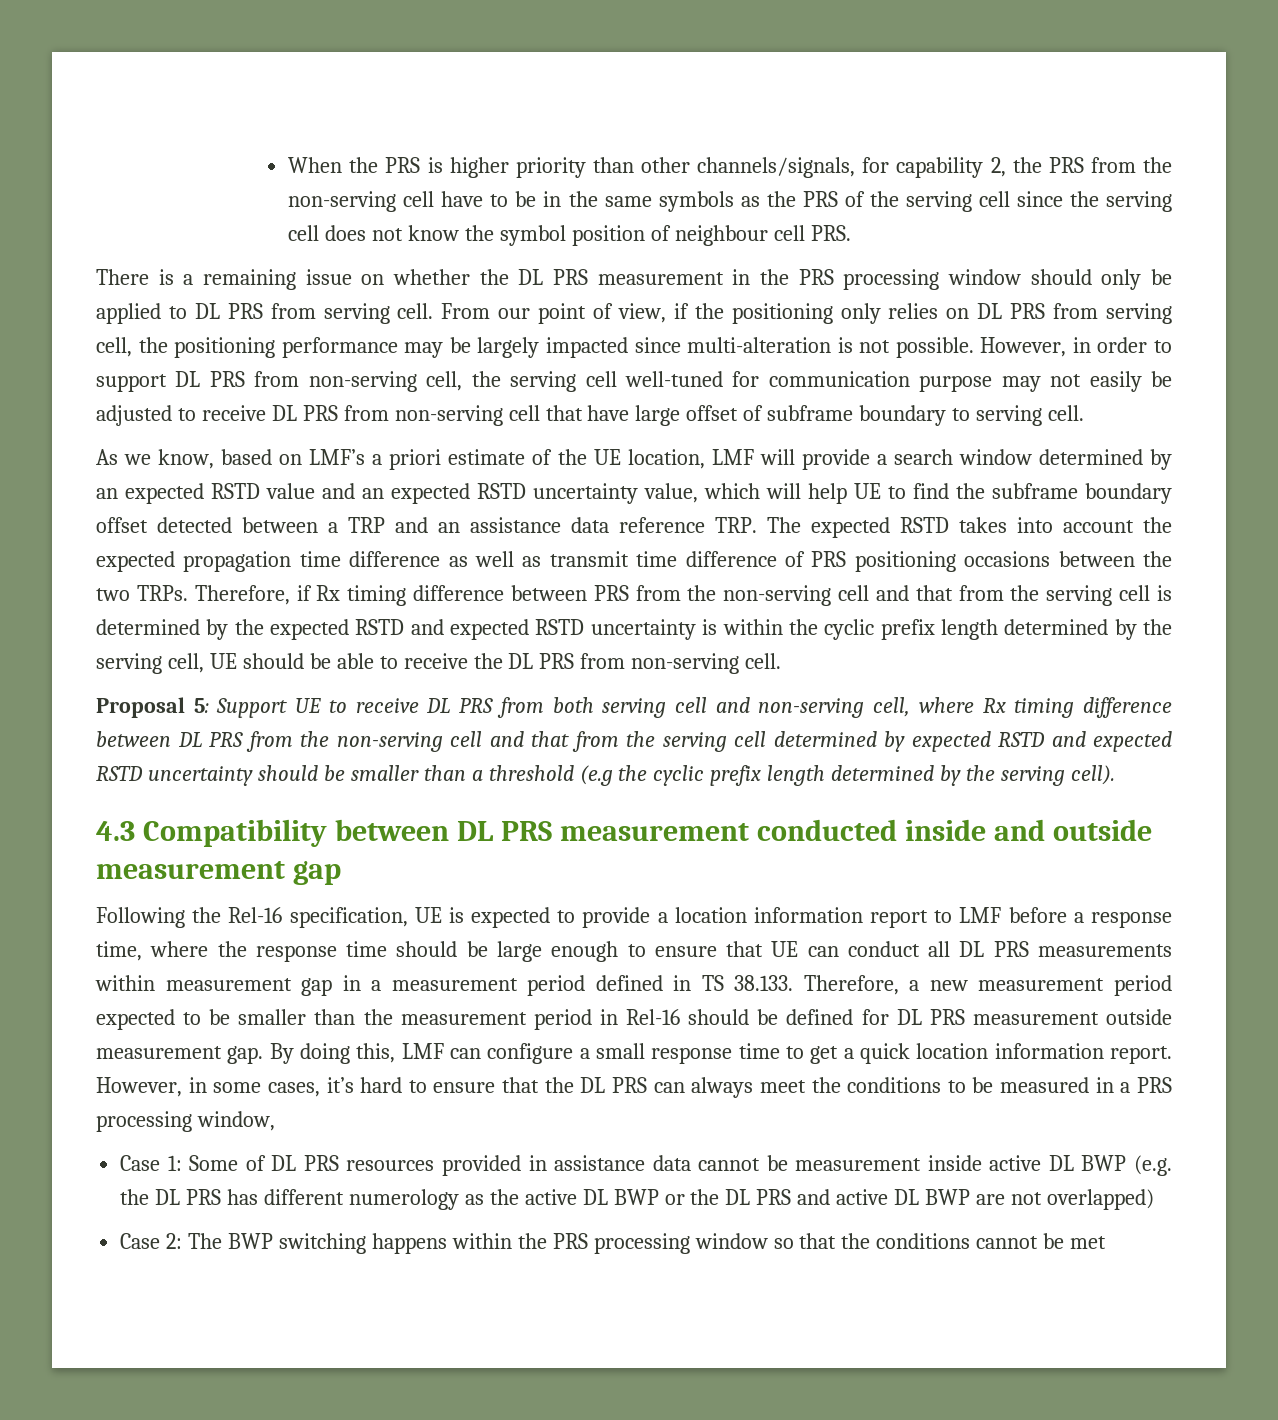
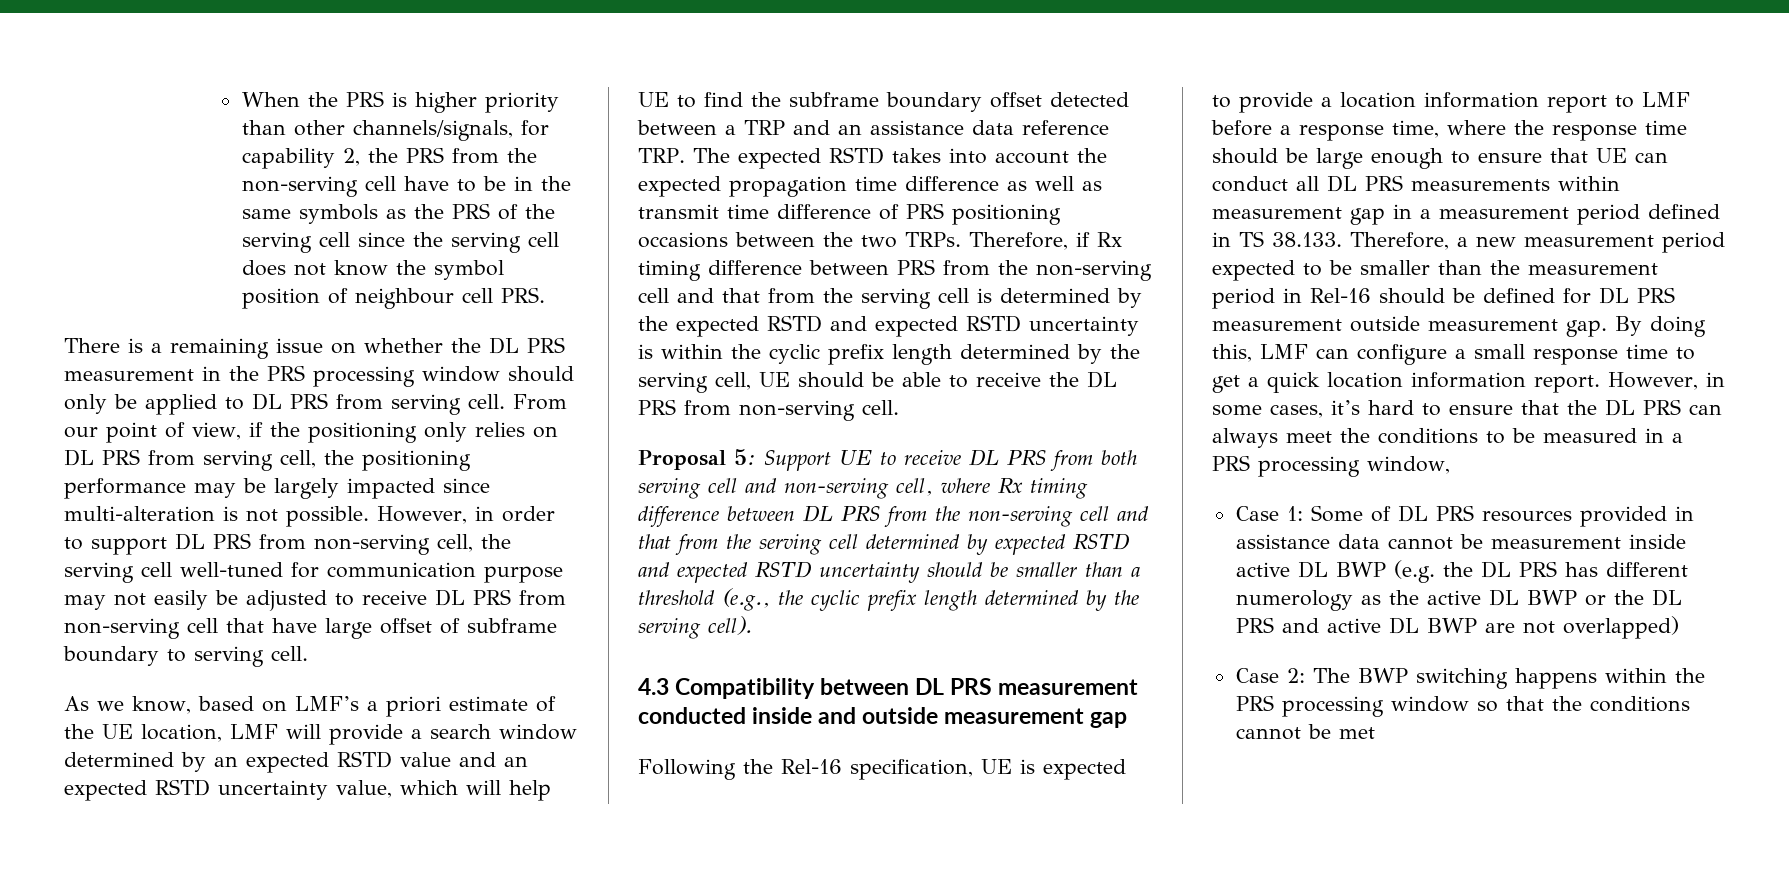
- Proposal 5: Support UE to receive DL PRS from both serving cell and non-serving cell, where Rx timing difference between DL PRS from the non-serving cell and that from the serving cell determined by expected RSTD and expected RSTD uncertainty should be smaller than a threshold (e.g the cyclic prefix length determined by the serving cell).
+ Proposal 5: Support UE to receive DL PRS from both serving cell and non-serving cell, where Rx timing difference between DL PRS from the non-serving cell and that from the serving cell determined by expected RSTD and expected RSTD uncertainty should be smaller than a threshold (e.g., the cyclic prefix length determined by the serving cell).

